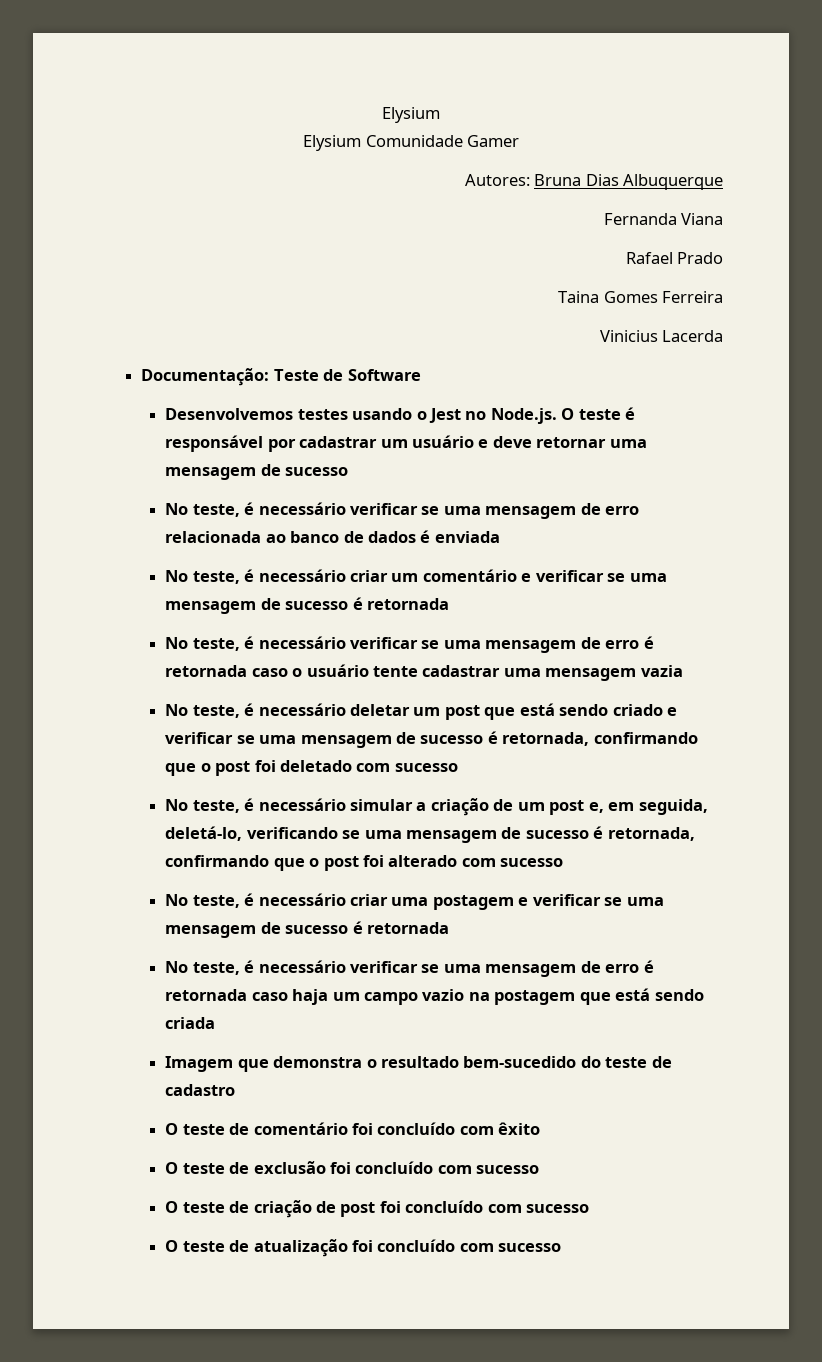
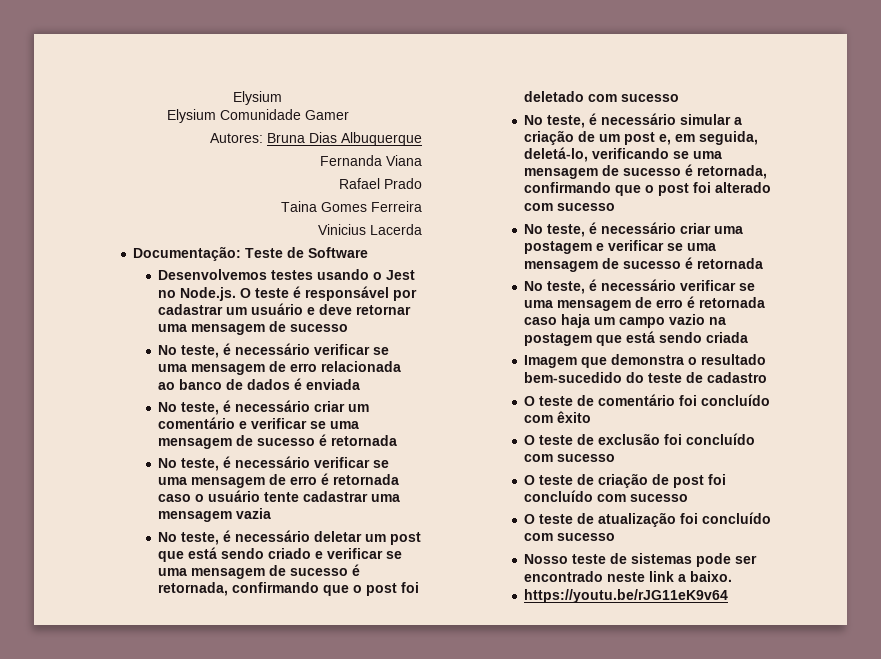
+ Nosso teste de sistemas pode ser encontrado neste link a baixo.
+ https://youtu.be/rJG11eK9v64

